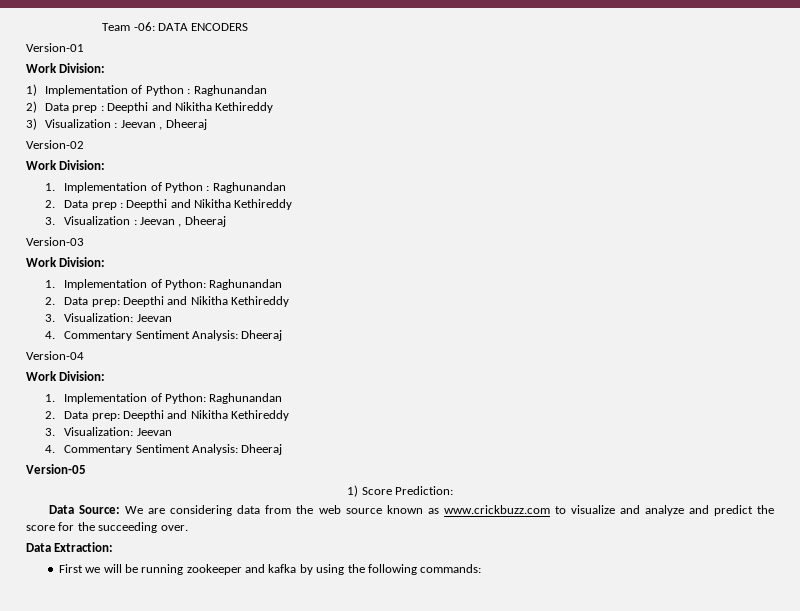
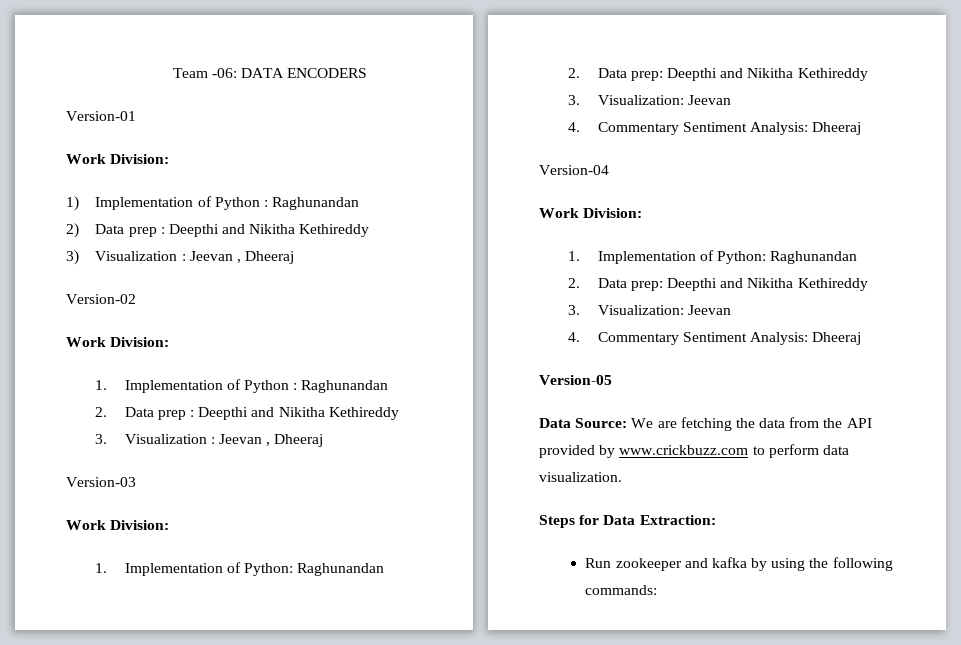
- 1) Score Prediction:
- Data Source: We are considering data from the web source known as www.crickbuzz.com to visualize and analyze and predict the score for the succeeding over.
- Data Extraction:
- First we will be running zookeeper and kafka by using the following commands:
+ Data Source: We are fetching the data from the API provided by www.crickbuzz.com to perform data visualization.
+ Steps for Data Extraction:
+ Run zookeeper and kafka by using the following commands:

